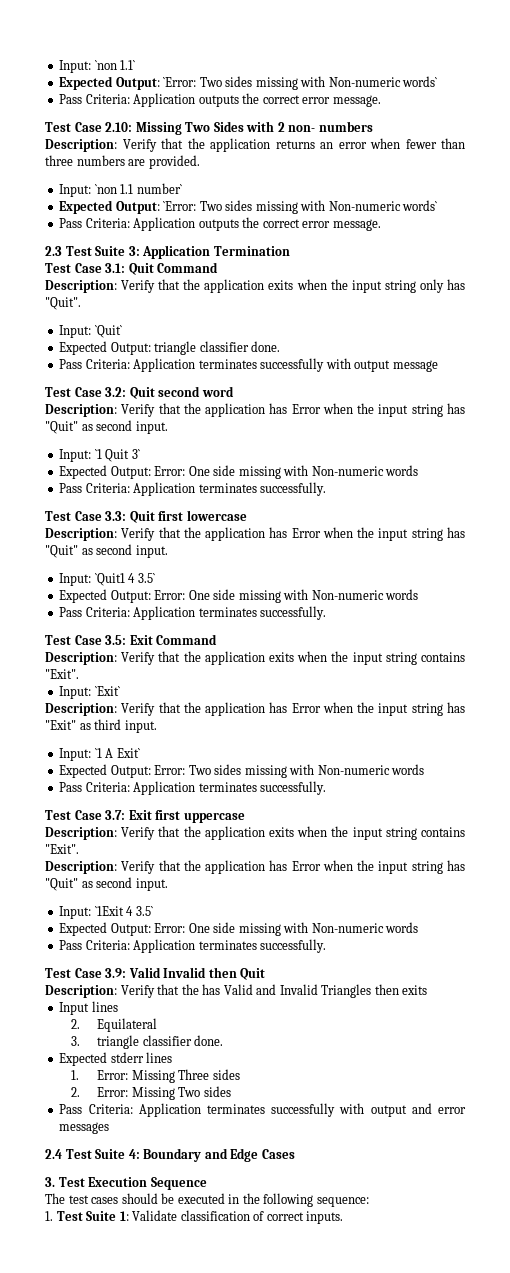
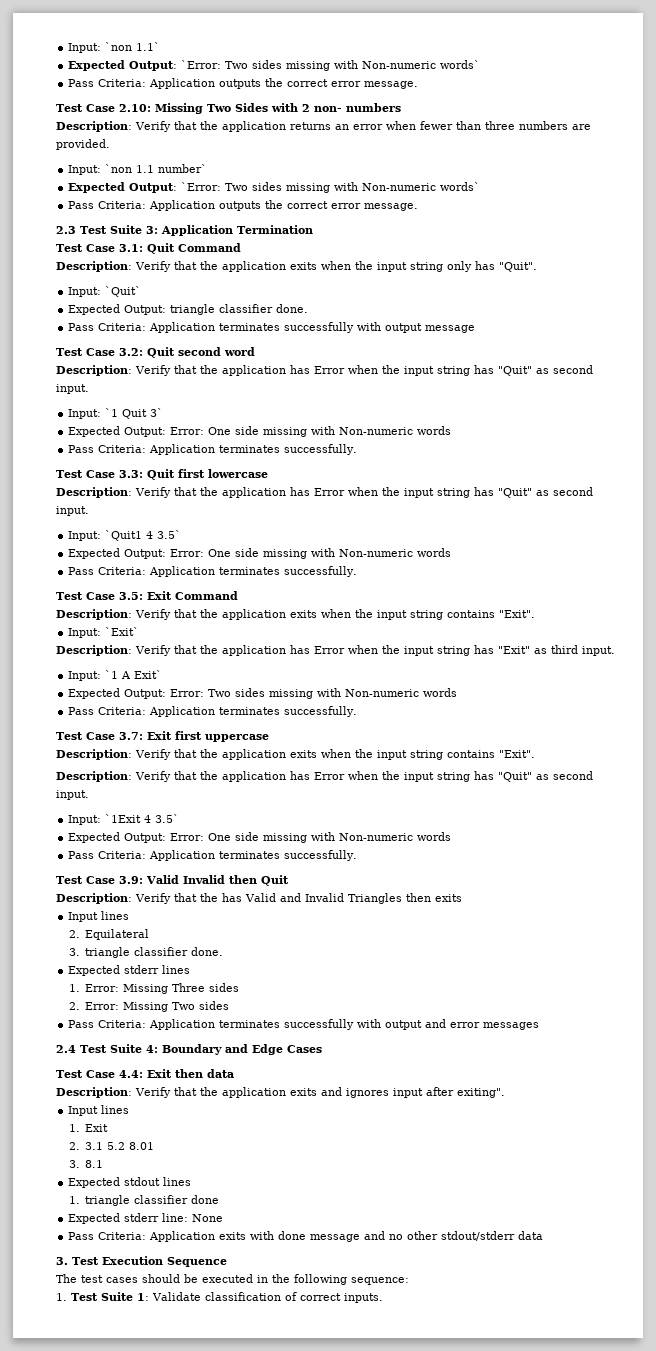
+ Test Case 4.4: Exit then data
+ Description: Verify that the application exits and ignores input after exiting".
+ Input lines
+ 1. Exit
+ 2. 3.1 5.2 8.01
+ 3. 8.1
+ Expected stdout lines
+ 1. triangle classifier done
+ Expected stderr line: None
+ Pass Criteria: Application exits with done message and no other stdout/stderr data

